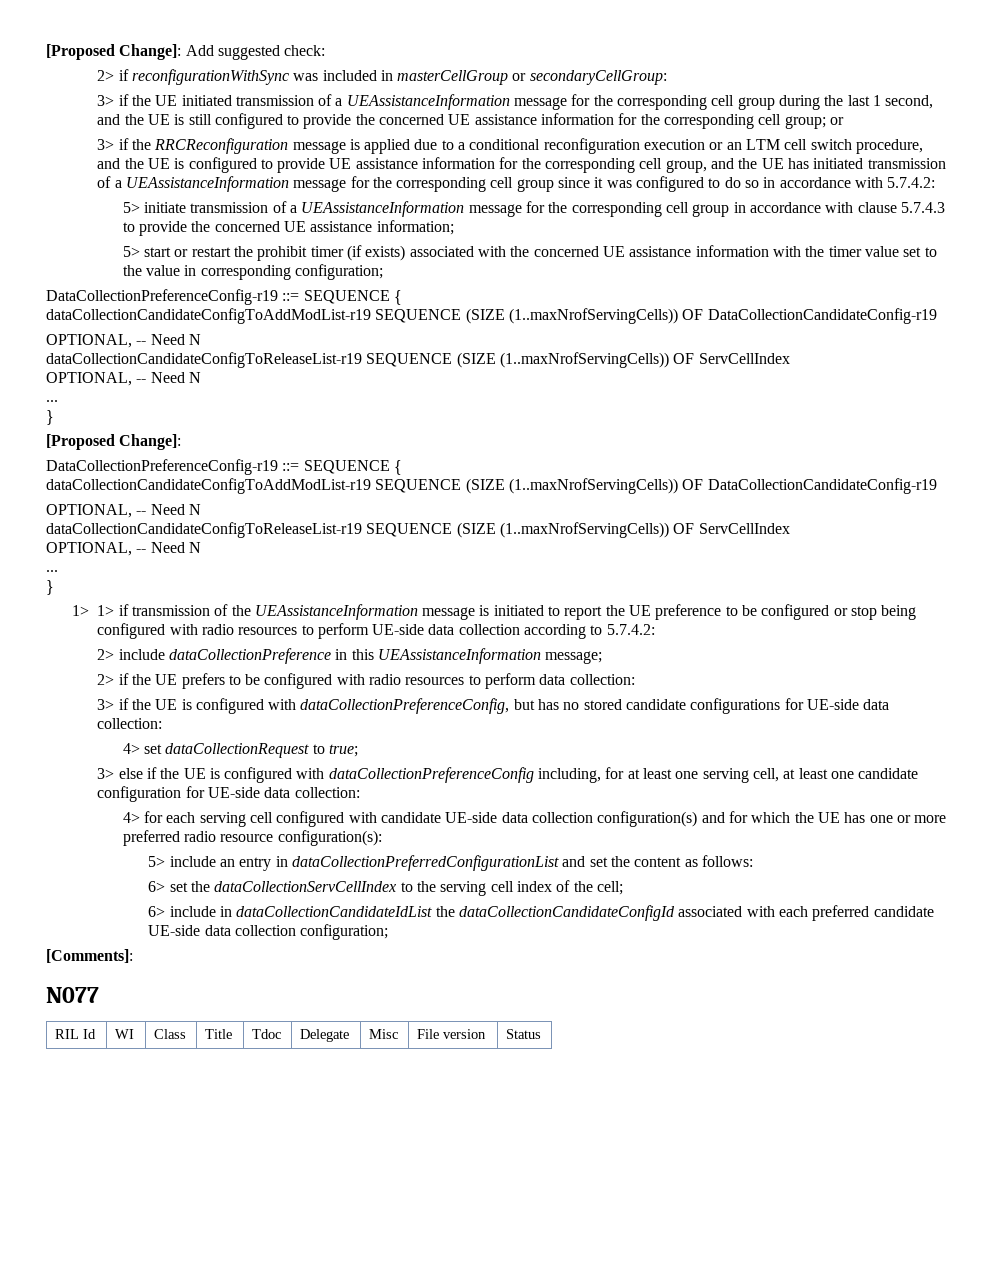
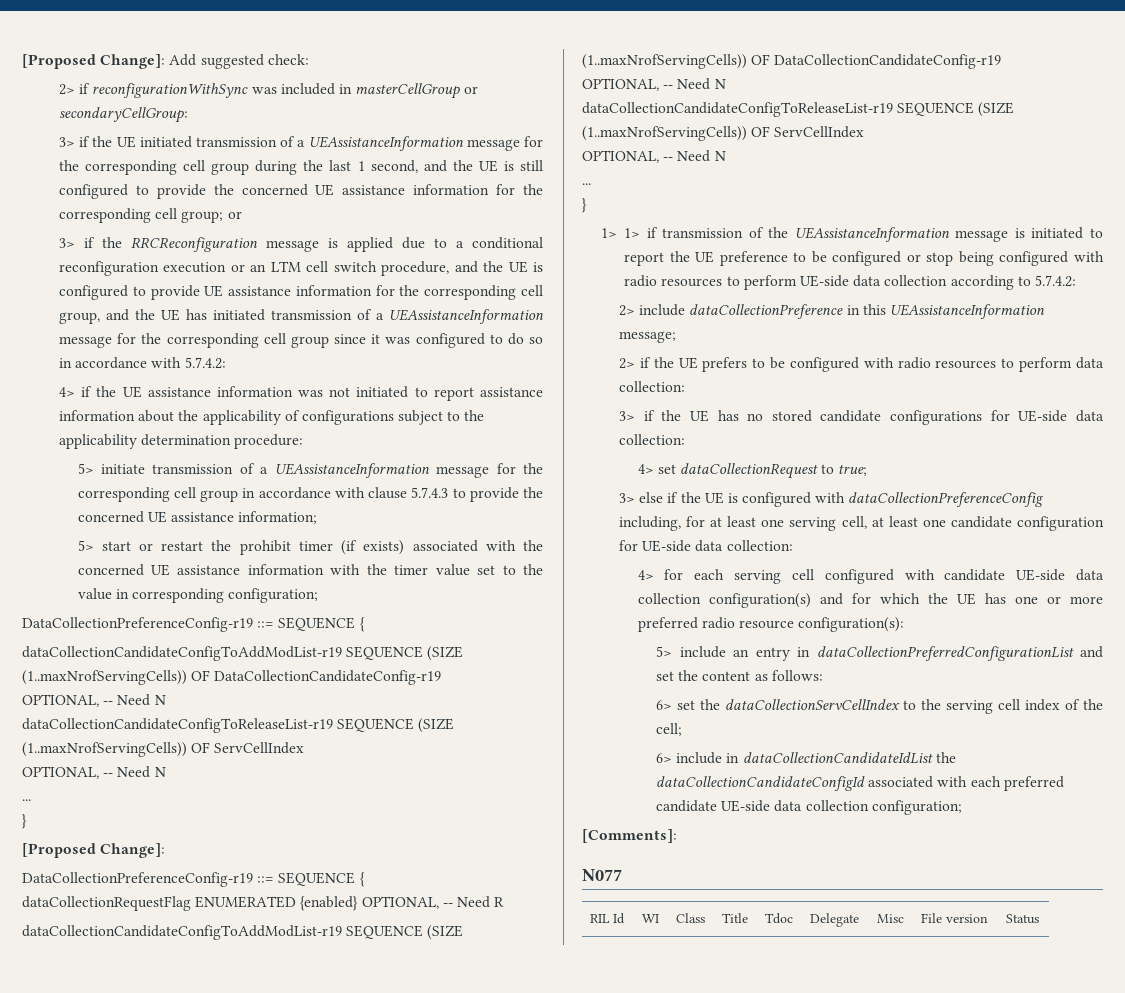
+ 4> if the UE assistance information was not initiated to report assistance information about the applicability of configurations subject to the applicability determination procedure:
+ dataCollectionRequestFlag ENUMERATED {enabled} OPTIONAL, -- Need R
- 3> if the UE is configured with dataCollectionPreferenceConfig, but has no stored candidate configurations for UE-side data collection:
+ 3> if the UE has no stored candidate configurations for UE-side data collection:

